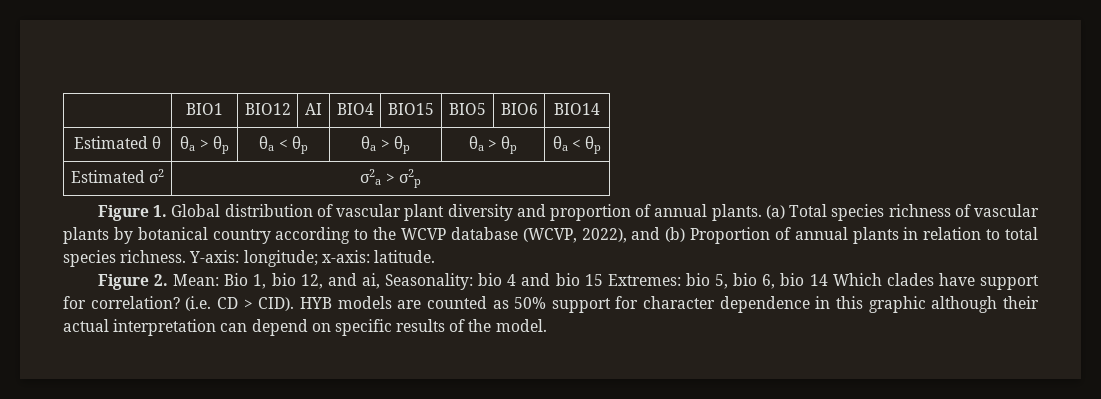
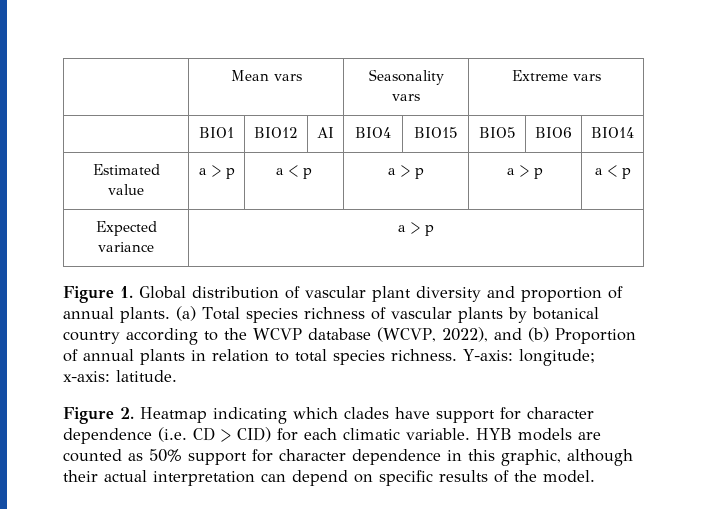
+ | Mean vars | Seasonality vars | Extreme vars
- Estimated θ | θa > θp | θa < θp | θa > θp | θa > θp | θa < θp
- Estimated σ2 | σ2a > σ2p
+ Estimated value | a > p | a < p | a > p | a > p | a < p
+ Expected variance | a > p
- Figure 2. Mean: Bio 1, bio 12, and ai, Seasonality: bio 4 and bio 15 Extremes: bio 5, bio 6, bio 14 Which clades have support for correlation? (i.e. CD > CID).
+ Figure 2. Heatmap indicating which clades have support for character dependence (i.e. CD > CID) for each climatic variable.
- HYB models are counted as 50% support for character dependence in this graphic although their actual interpretation can depend on specific results of the model.
+ HYB models are counted as 50% support for character dependence in this graphic, although their actual interpretation can depend on specific results of the model.

